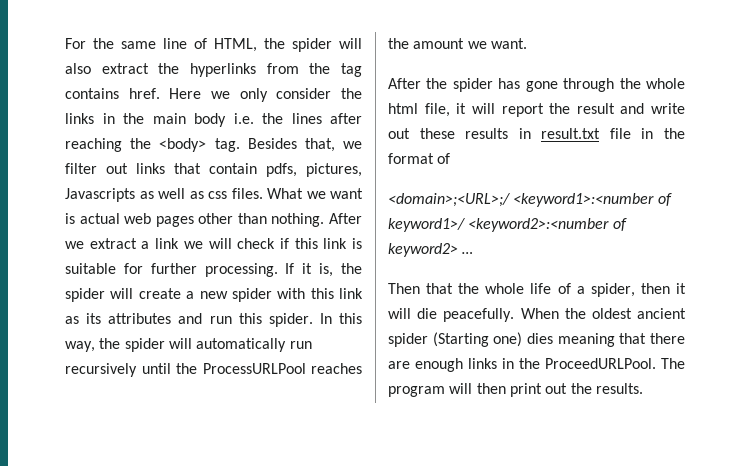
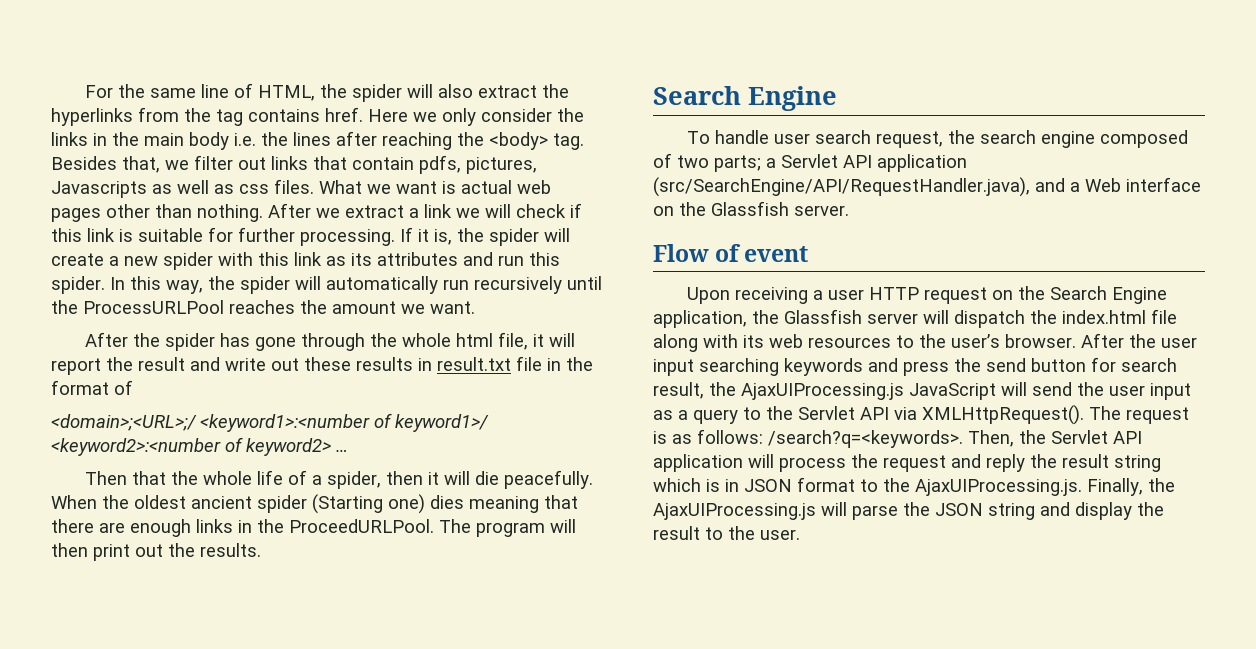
  The program will then print out the results.
+ Search Engine
+ To handle user search request, the search engine composed of two parts; a Servlet API application (src/SearchEngine/API/RequestHandler.java), and a Web interface on the Glassfish server.
+ Flow of event
+ Upon receiving a user HTTP request on the Search Engine application, the Glassfish server will dispatch the index.html file along with its web resources to the user’s browser. After the user input searching keywords and press the send button for search result, the AjaxUIProcessing.js JavaScript will send the user input as a query to the Servlet API via XMLHttpRequest(). The request is as follows: /search?q=<keywords>. Then, the Servlet API application will process the request and reply the result string which is in JSON format to the AjaxUIProcessing.js. Finally, the AjaxUIProcessing.js will parse the JSON string and display the result to the user.

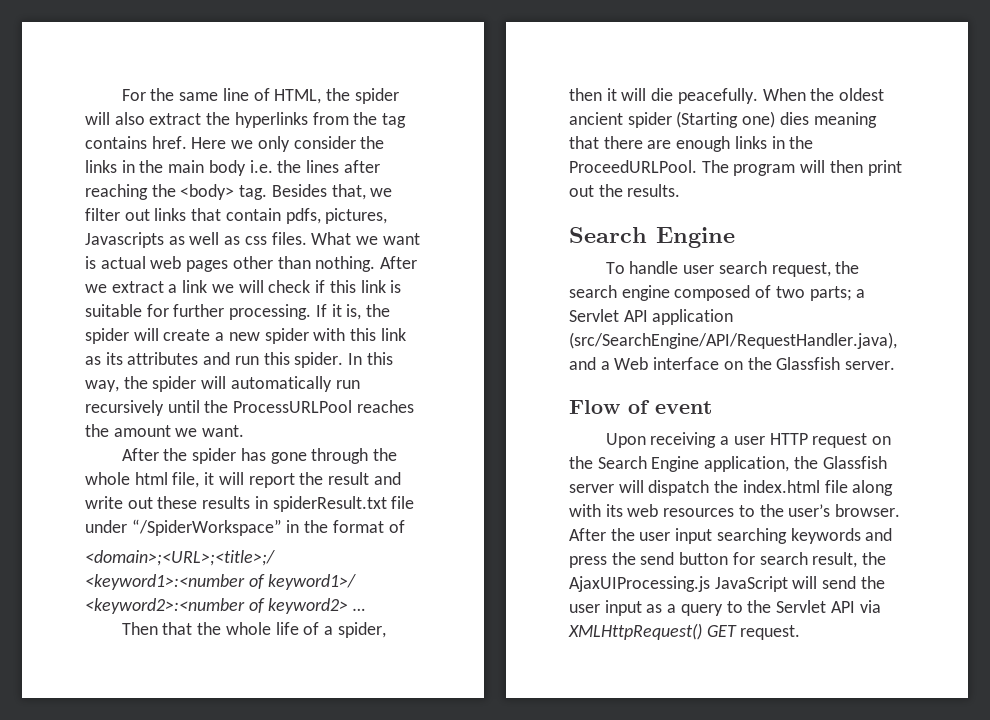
- After the spider has gone through the whole html file, it will report the result and write out these results in result.txt file in the format of
+ After the spider has gone through the whole html file, it will report the result and write out these results in spiderResult.txt file under “/SpiderWorkspace” in the format of
- <domain>;<URL>;/ <keyword1>:<number of keyword1>/ <keyword2>:<number of keyword2> …
+ <domain>;<URL>;<title>;/ <keyword1>:<number of keyword1>/ <keyword2>:<number of keyword2> …
- After the user input searching keywords and press the send button for search result, the AjaxUIProcessing.js JavaScript will send the user input as a query to the Servlet API via XMLHttpRequest(). The request is as follows: /search?q=<keywords>. Then, the Servlet API application will process the request and reply the result string which is in JSON format to the AjaxUIProcessing.js. Finally, the AjaxUIProcessing.js will parse the JSON string and display the result to the user.
+ After the user input searching keywords and press the send button for search result, the AjaxUIProcessing.js JavaScript will send the user input as a query to the Servlet API via XMLHttpRequest() GET request.

